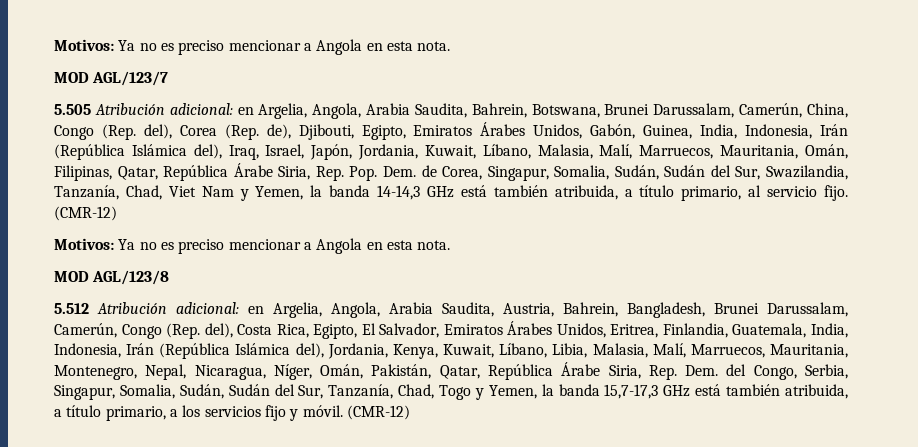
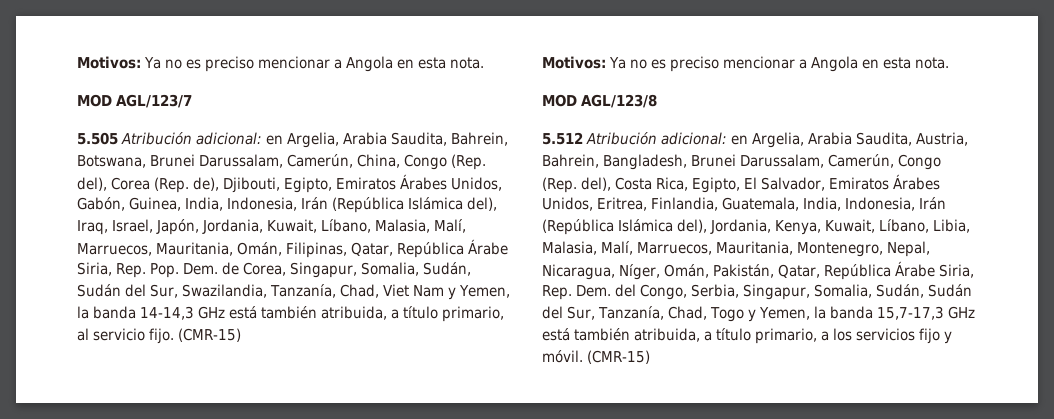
- en Argelia, Angola, Arabia Saudita, Bahrein, Botswana, Brunei Darussalam, Camerún, China, Congo (Rep. del), Corea (Rep. de), Djibouti, Egipto, Emiratos Árabes Unidos, Gabón, Guinea, India, Indonesia, Irán (República Islámica del), Iraq, Israel, Japón, Jordania, Kuwait, Líbano, Malasia, Malí, Marruecos, Mauritania, Omán, Filipinas, Qatar, República Árabe Siria, Rep. Pop. Dem. de Corea, Singapur, Somalia, Sudán, Sudán del Sur, Swazilandia, Tanzanía, Chad, Viet Nam y Yemen, la banda 14-14,3 GHz está también atribuida, a título primario, al servicio fijo. (CMR-12)
+ en Argelia, Arabia Saudita, Bahrein, Botswana, Brunei Darussalam, Camerún, China, Congo (Rep. del), Corea (Rep. de), Djibouti, Egipto, Emiratos Árabes Unidos, Gabón, Guinea, India, Indonesia, Irán (República Islámica del), Iraq, Israel, Japón, Jordania, Kuwait, Líbano, Malasia, Malí, Marruecos, Mauritania, Omán, Filipinas, Qatar, República Árabe Siria, Rep. Pop. Dem. de Corea, Singapur, Somalia, Sudán, Sudán del Sur, Swazilandia, Tanzanía, Chad, Viet Nam y Yemen, la banda 14-14,3 GHz está también atribuida, a título primario, al servicio fijo. (CMR-15)
- en Argelia, Angola, Arabia Saudita, Austria, Bahrein, Bangladesh, Brunei Darussalam, Camerún, Congo (Rep. del), Costa Rica, Egipto, El Salvador, Emiratos Árabes Unidos, Eritrea, Finlandia, Guatemala, India, Indonesia, Irán (República Islámica del), Jordania, Kenya, Kuwait, Líbano, Libia, Malasia, Malí, Marruecos, Mauritania, Montenegro, Nepal, Nicaragua, Níger, Omán, Pakistán, Qatar, República Árabe Siria, Rep. Dem. del Congo, Serbia, Singapur, Somalia, Sudán, Sudán del Sur, Tanzanía, Chad, Togo y Yemen, la banda 15,7-17,3 GHz está también atribuida, a título primario, a los servicios fijo y móvil. (CMR-12)
+ en Argelia, Arabia Saudita, Austria, Bahrein, Bangladesh, Brunei Darussalam, Camerún, Congo (Rep. del), Costa Rica, Egipto, El Salvador, Emiratos Árabes Unidos, Eritrea, Finlandia, Guatemala, India, Indonesia, Irán (República Islámica del), Jordania, Kenya, Kuwait, Líbano, Libia, Malasia, Malí, Marruecos, Mauritania, Montenegro, Nepal, Nicaragua, Níger, Omán, Pakistán, Qatar, República Árabe Siria, Rep. Dem. del Congo, Serbia, Singapur, Somalia, Sudán, Sudán del Sur, Tanzanía, Chad, Togo y Yemen, la banda 15,7-17,3 GHz está también atribuida, a título primario, a los servicios fijo y móvil. (CMR-15)

